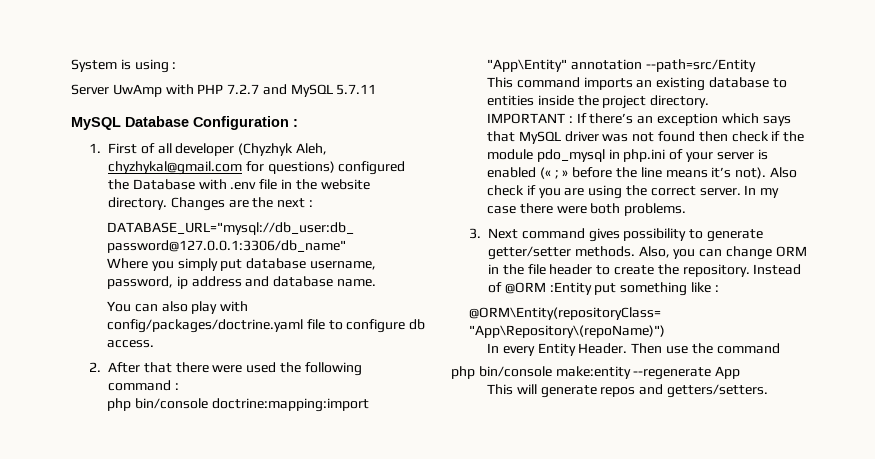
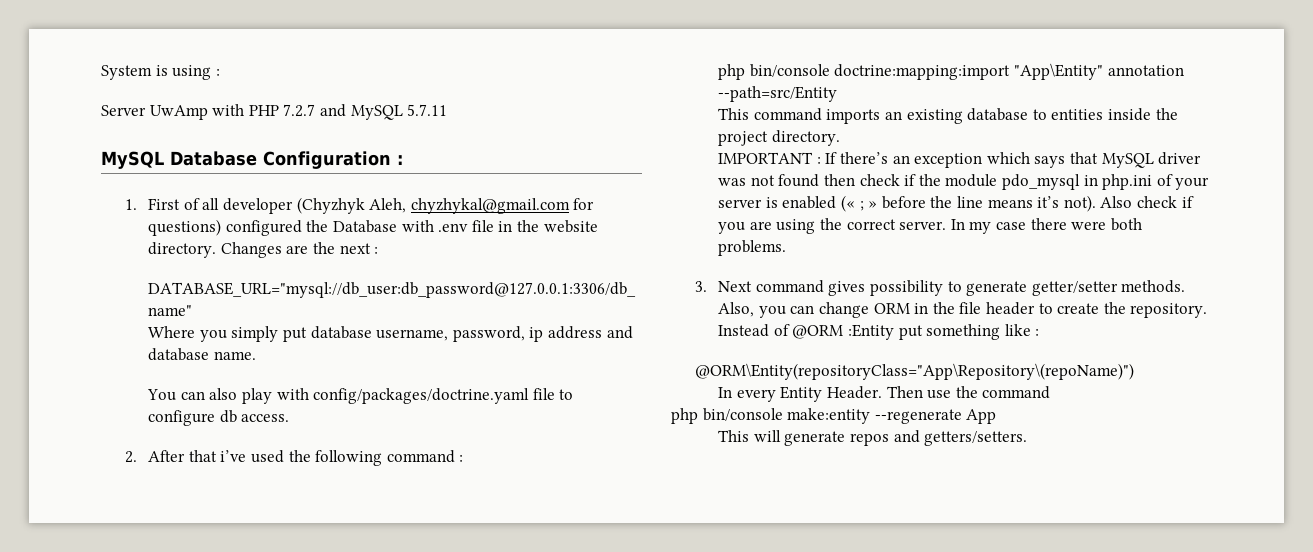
- 2. After that there were used the following command :
+ 2. After that i’ve used the following command :

